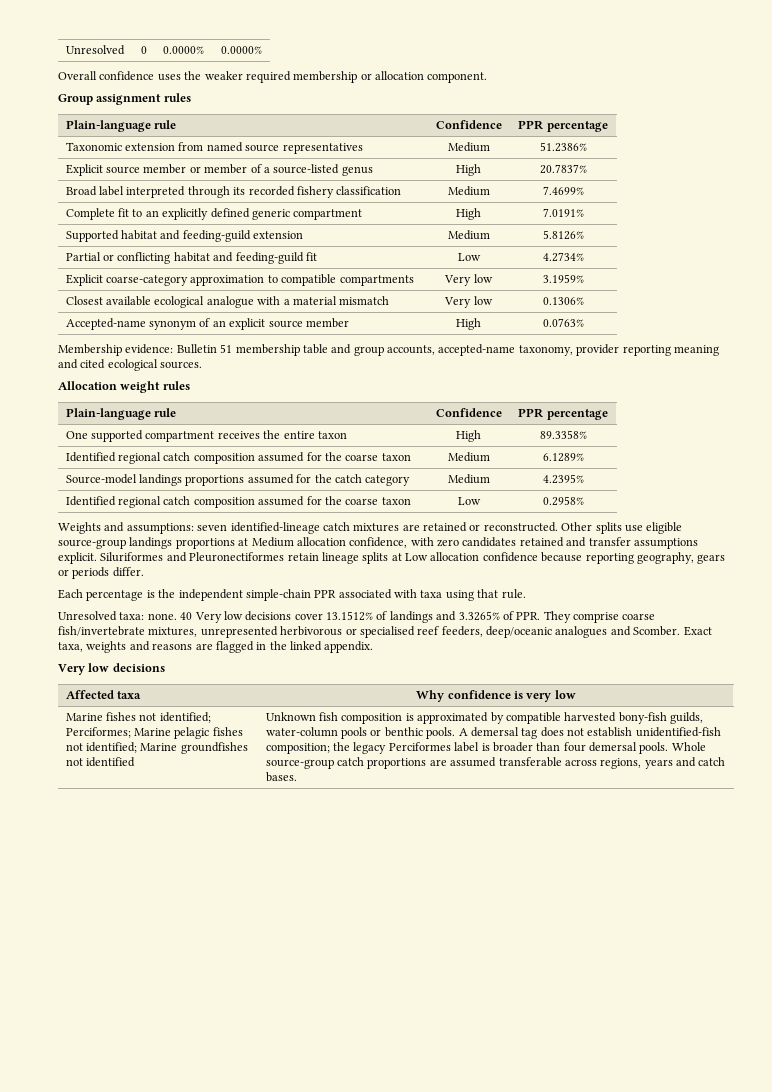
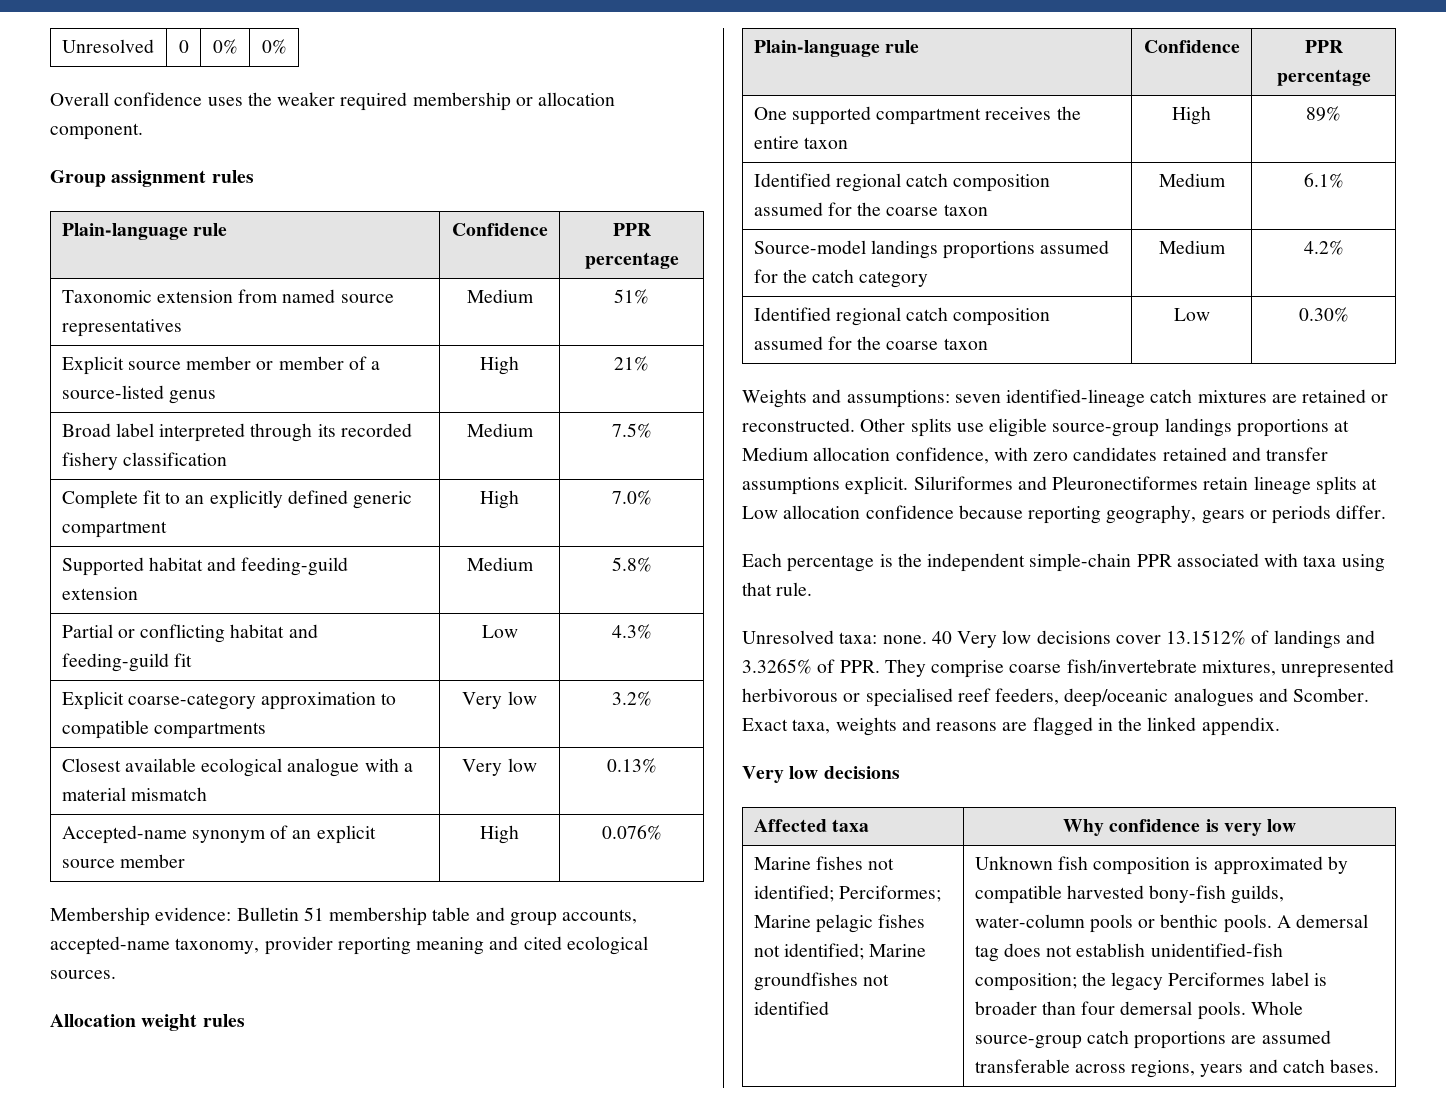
- Unresolved | 0 | 0.0000% | 0.0000%
+ Unresolved | 0 | 0% | 0%
- Taxonomic extension from named source representatives | Medium | 51.2386%
+ Taxonomic extension from named source representatives | Medium | 51%
- Explicit source member or member of a source-listed genus | High | 20.7837%
+ Explicit source member or member of a source-listed genus | High | 21%
- Broad label interpreted through its recorded fishery classification | Medium | 7.4699%
+ Broad label interpreted through its recorded fishery classification | Medium | 7.5%
- Complete fit to an explicitly defined generic compartment | High | 7.0191%
+ Complete fit to an explicitly defined generic compartment | High | 7.0%
- Supported habitat and feeding-guild extension | Medium | 5.8126%
+ Supported habitat and feeding-guild extension | Medium | 5.8%
- Partial or conflicting habitat and feeding-guild fit | Low | 4.2734%
+ Partial or conflicting habitat and feeding-guild fit | Low | 4.3%
- Explicit coarse-category approximation to compatible compartments | Very low | 3.1959%
+ Explicit coarse-category approximation to compatible compartments | Very low | 3.2%
- Closest available ecological analogue with a material mismatch | Very low | 0.1306%
+ Closest available ecological analogue with a material mismatch | Very low | 0.13%
- Accepted-name synonym of an explicit source member | High | 0.0763%
+ Accepted-name synonym of an explicit source member | High | 0.076%
- One supported compartment receives the entire taxon | High | 89.3358%
+ One supported compartment receives the entire taxon | High | 89%
- Identified regional catch composition assumed for the coarse taxon | Medium | 6.1289%
+ Identified regional catch composition assumed for the coarse taxon | Medium | 6.1%
- Source-model landings proportions assumed for the catch category | Medium | 4.2395%
+ Source-model landings proportions assumed for the catch category | Medium | 4.2%
- Identified regional catch composition assumed for the coarse taxon | Low | 0.2958%
+ Identified regional catch composition assumed for the coarse taxon | Low | 0.30%

